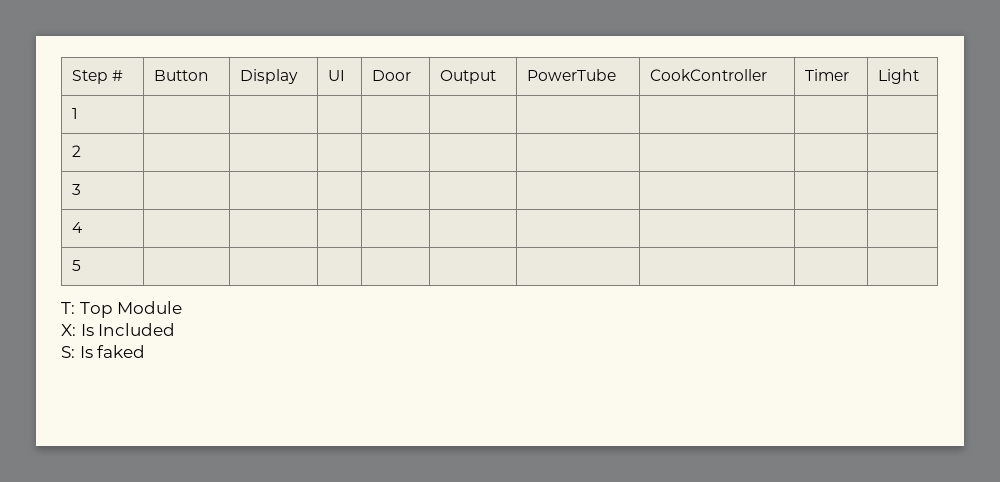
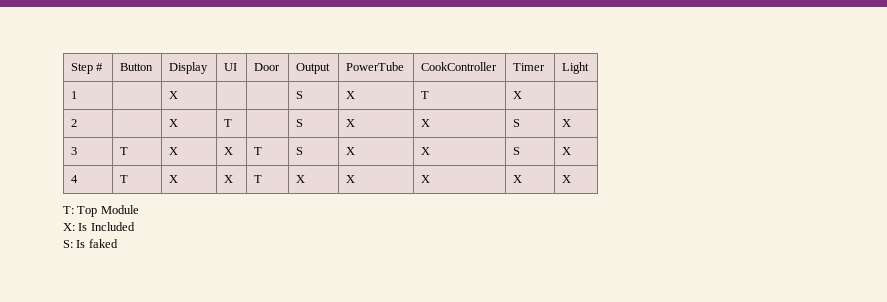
- 1 | | | | | | | | |
- 2 | | | | | | | | |
- 3 | | | | | | | | |
- 4 | | | | | | | | |
- 5 | | | | | | | | |
+ 1 | | X | | | S | X | T | X |
+ 2 | | X | T | | S | X | X | S | X
+ 3 | T | X | X | T | S | X | X | S | X
+ 4 | T | X | X | T | X | X | X | X | X

